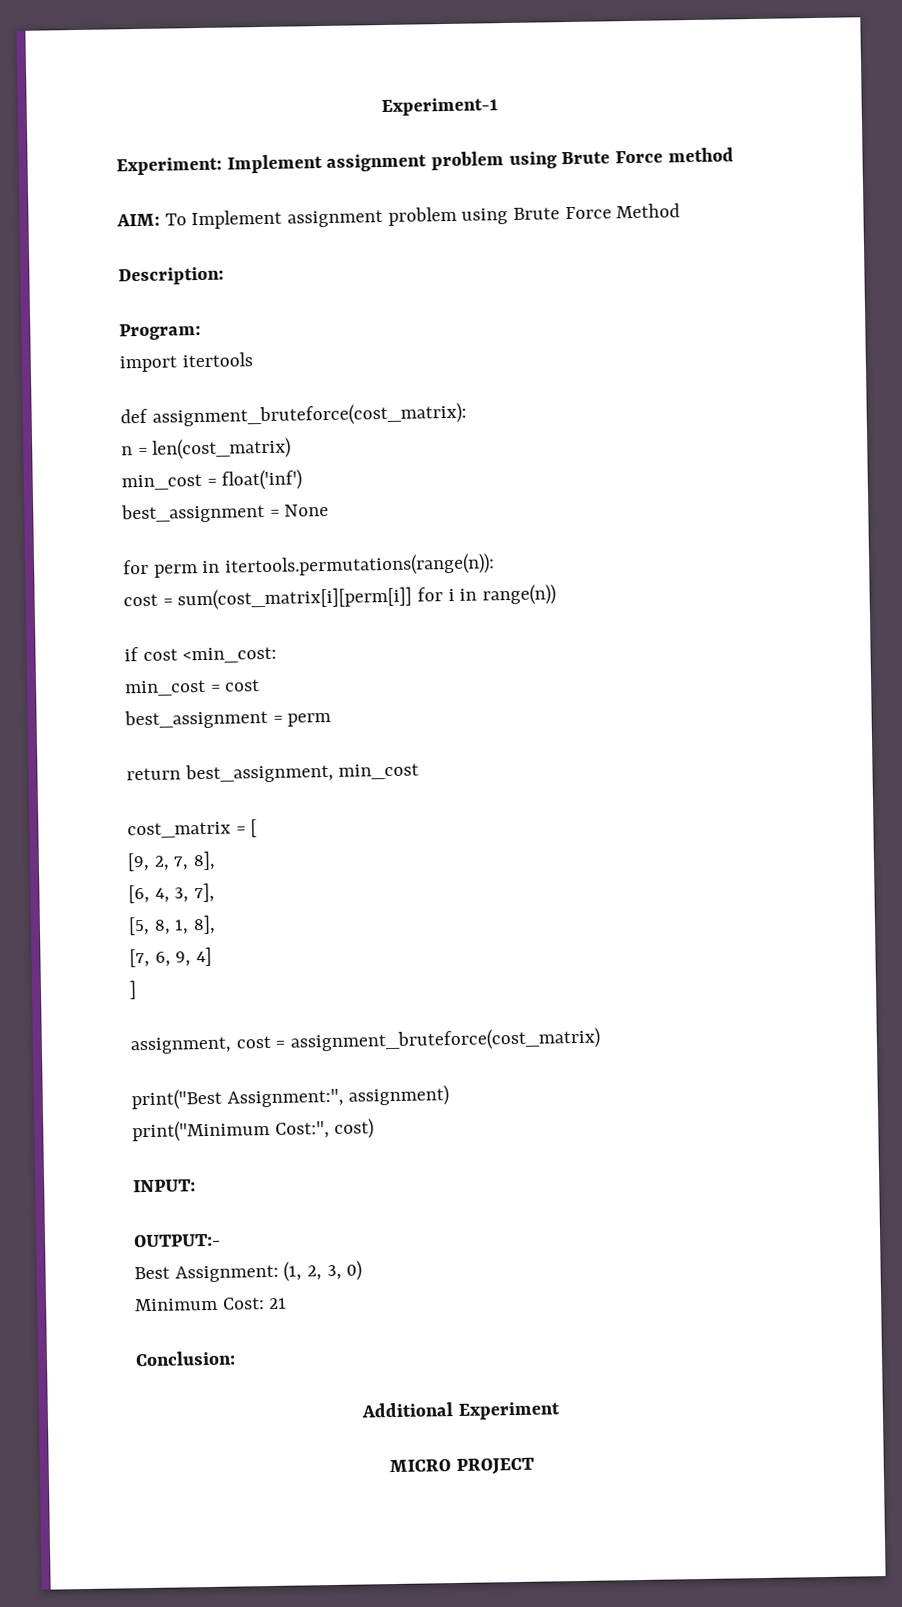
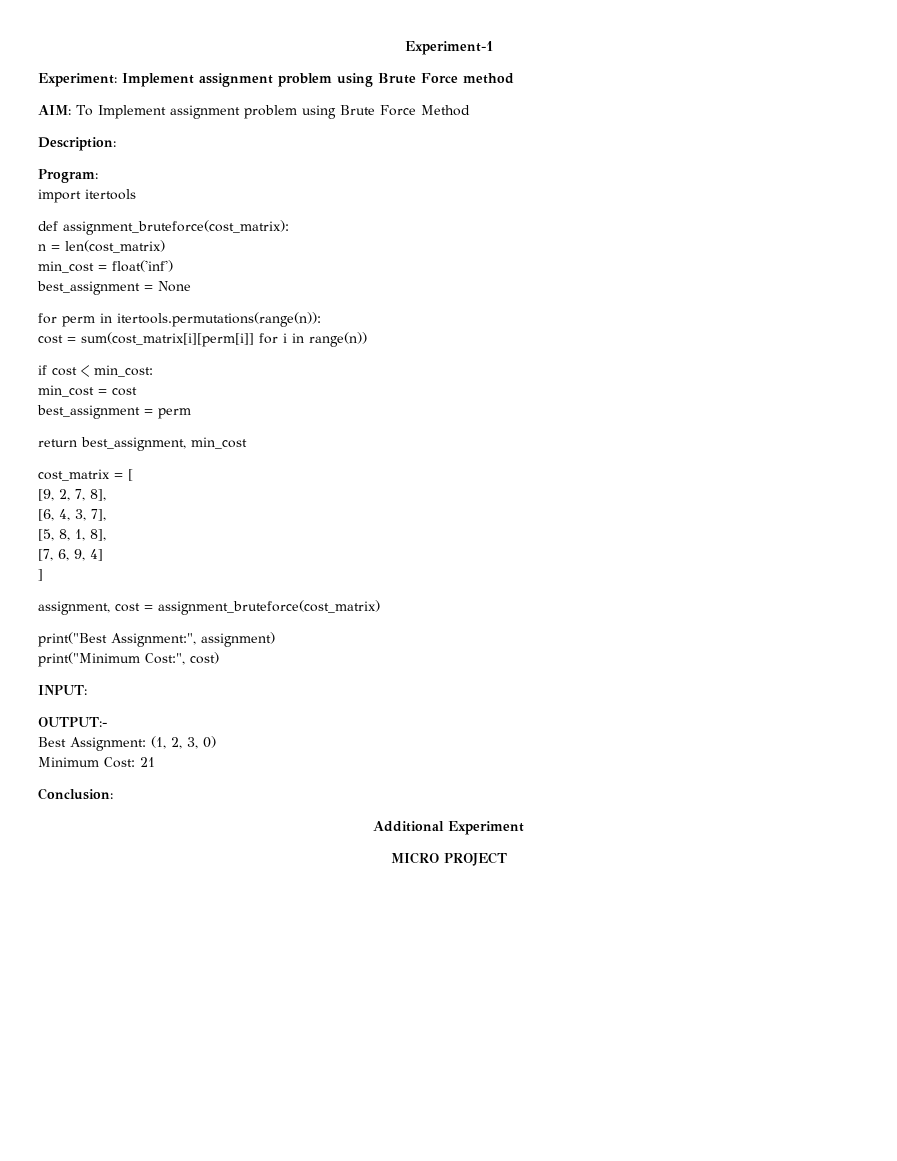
- if cost <min_cost:
+ if cost < min_cost:

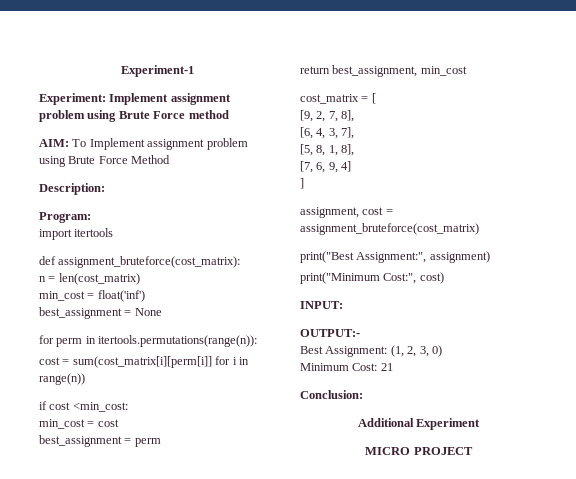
- if cost < min_cost:
+ if cost <min_cost:

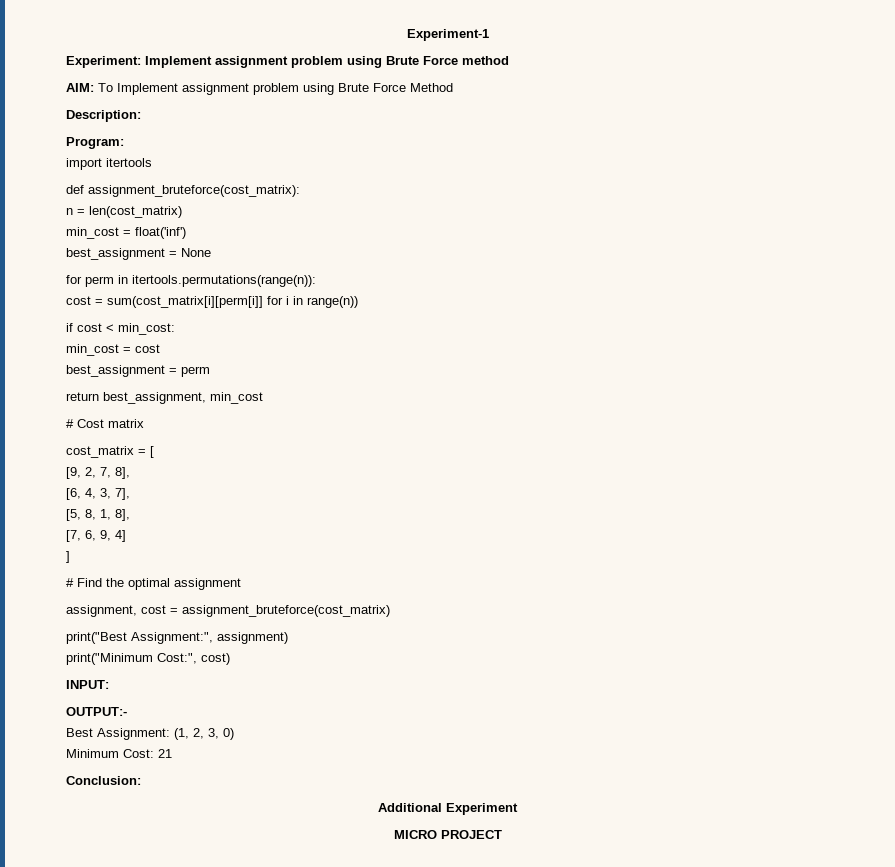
- if cost <min_cost:
+ if cost < min_cost:
+ # Cost matrix
+ # Find the optimal assignment

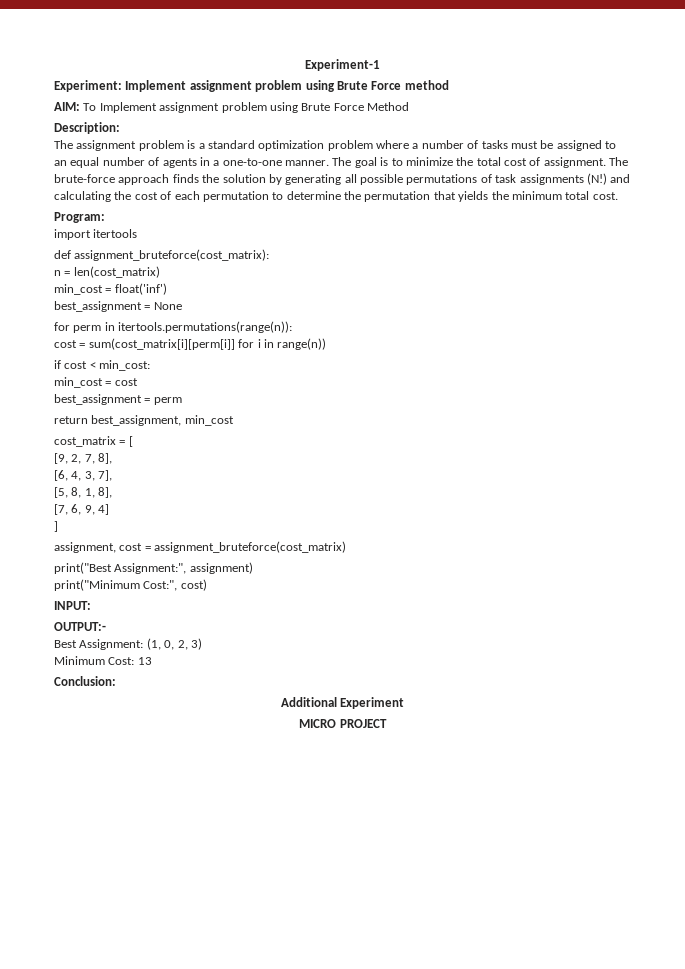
+ The assignment problem is a standard optimization problem where a number of tasks must be assigned to an equal number of agents in a one-to-one manner. The goal is to minimize the total cost of assignment. The brute-force approach finds the solution by generating all possible permutations of task assignments (N!) and calculating the cost of each permutation to determine the permutation that yields the minimum total cost.
- # Cost matrix
- # Find the optimal assignment
- Best Assignment: (1, 2, 3, 0)
+ Best Assignment: (1, 0, 2, 3)
- Minimum Cost: 21
+ Minimum Cost: 13

